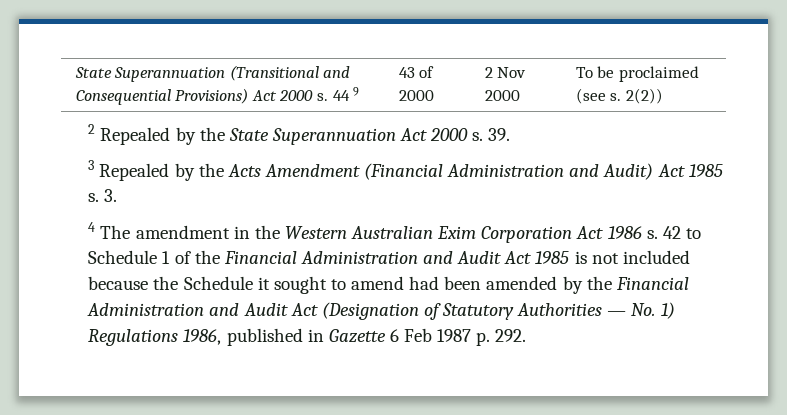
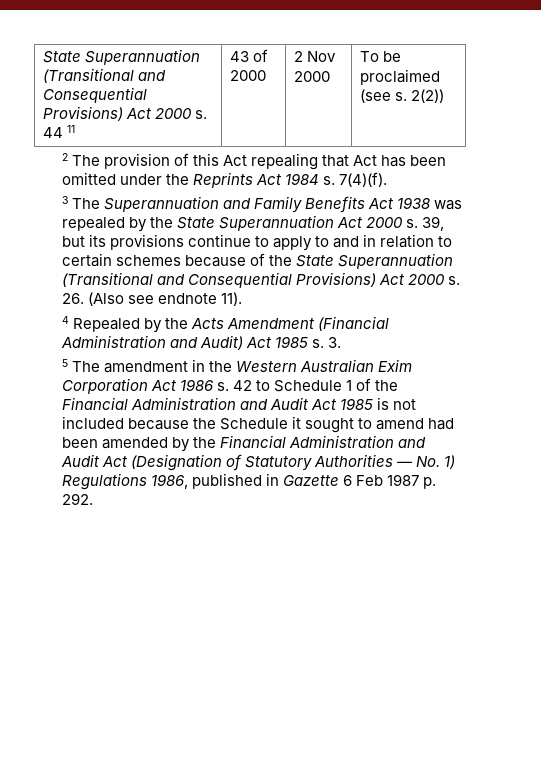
- State Superannuation (Transitional and Consequential Provisions) Act 2000 s. 44 9 | 43 of 2000 | 2 Nov 2000 | To be proclaimed (see s. 2(2))
+ State Superannuation (Transitional and Consequential Provisions) Act 2000 s. 44 11 | 43 of 2000 | 2 Nov 2000 | To be proclaimed (see s. 2(2))
- 2 Repealed by the State Superannuation Act 2000 s.
+ 2 The provision of this Act repealing that Act has been omitted under the Reprints Act 1984 s. 7(4)(f).
+ 3 The Superannuation and Family Benefits Act 1938 was repealed by the State Superannuation Act 2000 s.
- 39.
- 3 Repealed by the Acts Amendment (Financial Administration and Audit) Act 1985 s.
+ 39, but its provisions continue to apply to and in relation to certain schemes because of the State Superannuation (Transitional and Consequential Provisions) Act 2000 s. 26. (Also see endnote 11).
+ 4 Repealed by the Acts Amendment (Financial Administration and Audit) Act 1985 s.
- 4 The amendment in the Western Australian Exim Corporation Act 1986 s.
+ 5 The amendment in the Western Australian Exim Corporation Act 1986 s.

